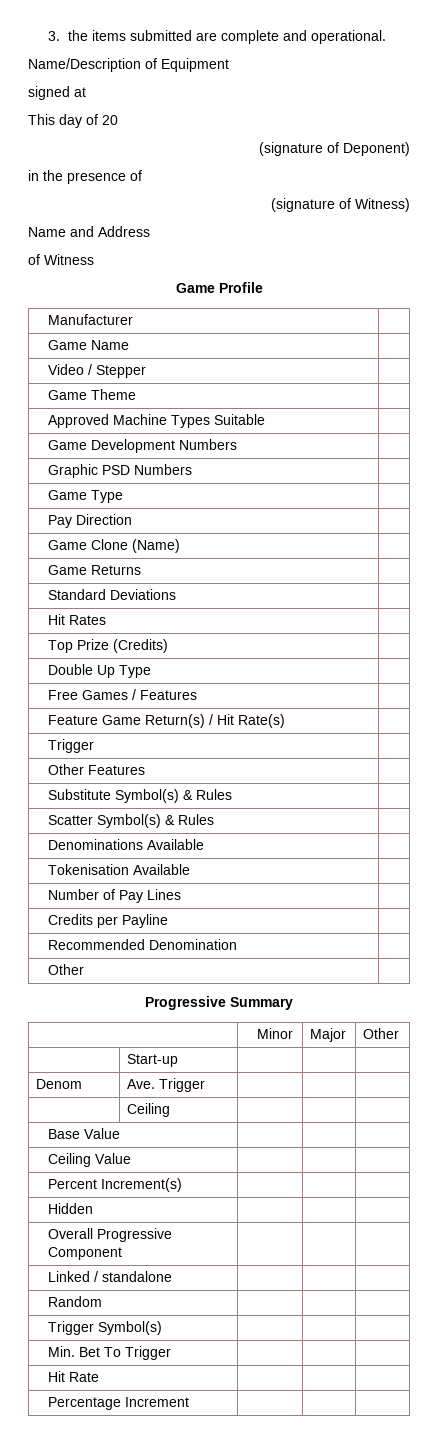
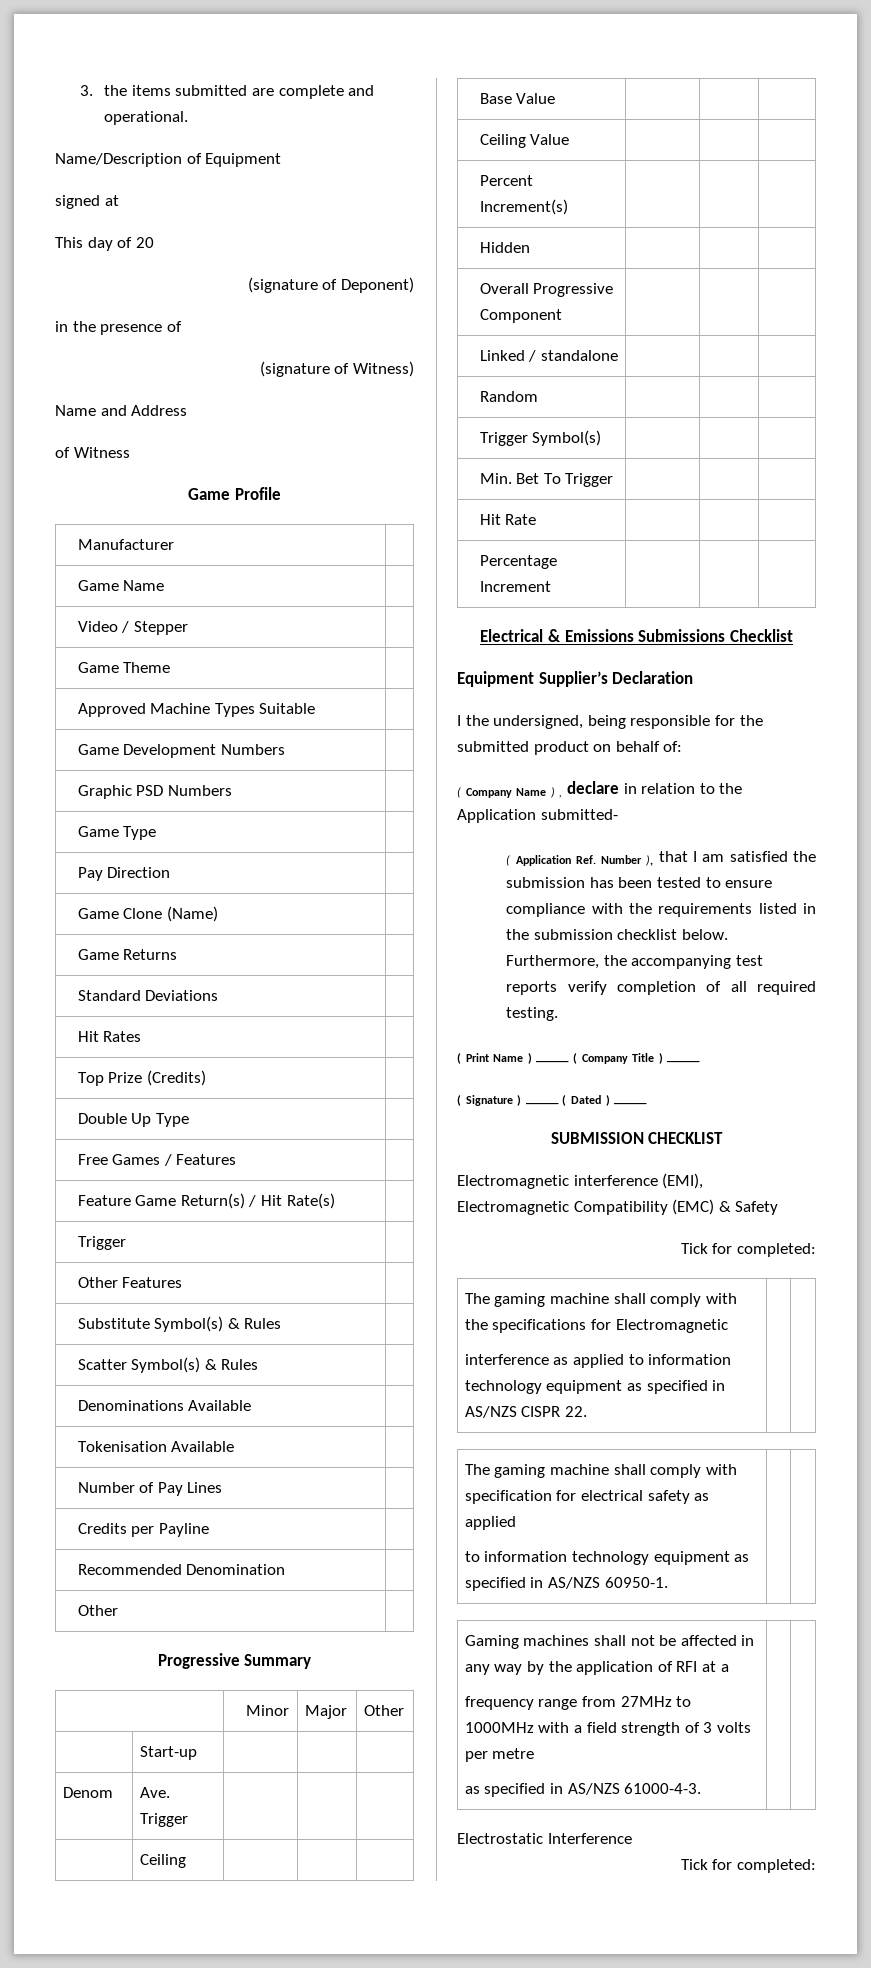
+ Electrical & Emissions Submissions Checklist
+ Equipment Supplier’s Declaration
+ I the undersigned, being responsible for the submitted product on behalf of:
+ ( Company Name ) , declare in relation to the Application submitted-
+ ( Application Ref. Number ), that I am satisfied the submission has been tested to ensure compliance with the requirements listed in the submission checklist below. Furthermore, the accompanying test reports verify completion of all required testing.
+ ( Print Name ) ____ ( Company Title ) ____
+ ( Signature ) ____ ( Dated ) ____
+ SUBMISSION CHECKLIST
+ Electromagnetic interference (EMI), Electromagnetic Compatibility (EMC) & Safety
+ Tick for completed:
+ The gaming machine shall comply with the specifications for Electromagnetic
+ interference as applied to information technology equipment as specified in AS/NZS CISPR 22. | |
+ The gaming machine shall comply with specification for electrical safety as applied
+ to information technology equipment as specified in AS/NZS 60950-1. | |
+ Gaming machines shall not be affected in any way by the application of RFI at a
+ frequency range from 27MHz to 1000MHz with a field strength of 3 volts per metre
+ as specified in AS/NZS 61000-4-3. | |
+ Electrostatic Interference
+ Tick for completed:

